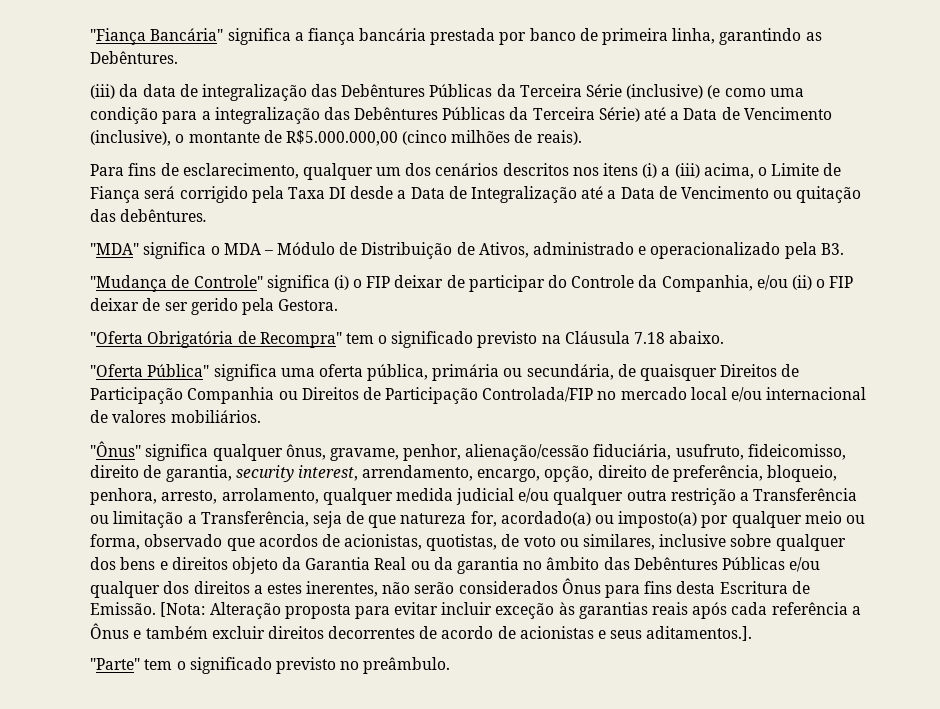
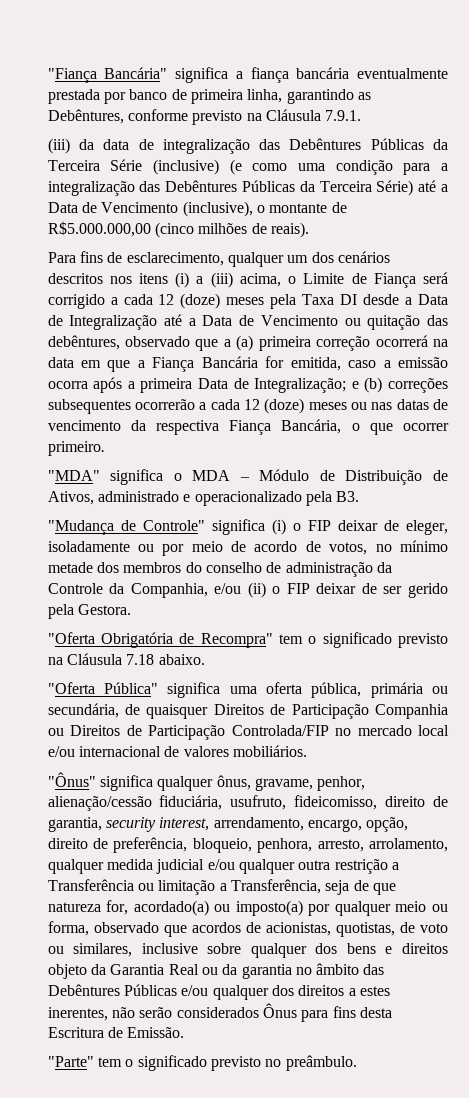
- "Fiança Bancária" significa a fiança bancária prestada por banco de primeira linha, garantindo as Debêntures.
+ "Fiança Bancária" significa a fiança bancária eventualmente prestada por banco de primeira linha, garantindo as Debêntures, conforme previsto na Cláusula 7.9.1.
- Para fins de esclarecimento, qualquer um dos cenários descritos nos itens (i) a (iii) acima, o Limite de Fiança será corrigido pela Taxa DI desde a Data de Integralização até a Data de Vencimento ou quitação das debêntures.
+ Para fins de esclarecimento, qualquer um dos cenários descritos nos itens (i) a (iii) acima, o Limite de Fiança será corrigido a cada 12 (doze) meses pela Taxa DI desde a Data de Integralização até a Data de Vencimento ou quitação das debêntures, observado que a (a) primeira correção ocorrerá na data em que a Fiança Bancária for emitida, caso a emissão ocorra após a primeira Data de Integralização; e (b) correções subsequentes ocorrerão a cada 12 (doze) meses ou nas datas de vencimento da respectiva Fiança Bancária, o que ocorrer primeiro.
- "Mudança de Controle" significa (i) o FIP deixar de participar do Controle da Companhia, e/ou (ii) o FIP deixar de ser gerido pela Gestora.
+ "Mudança de Controle" significa (i) o FIP deixar de eleger, isoladamente ou por meio de acordo de votos, no mínimo metade dos membros do conselho de administração da Controle da Companhia, e/ou (ii) o FIP deixar de ser gerido pela Gestora.
- [Nota: Alteração proposta para evitar incluir exceção às garantias reais após cada referência a Ônus e também excluir direitos decorrentes de acordo de acionistas e seus aditamentos.].

